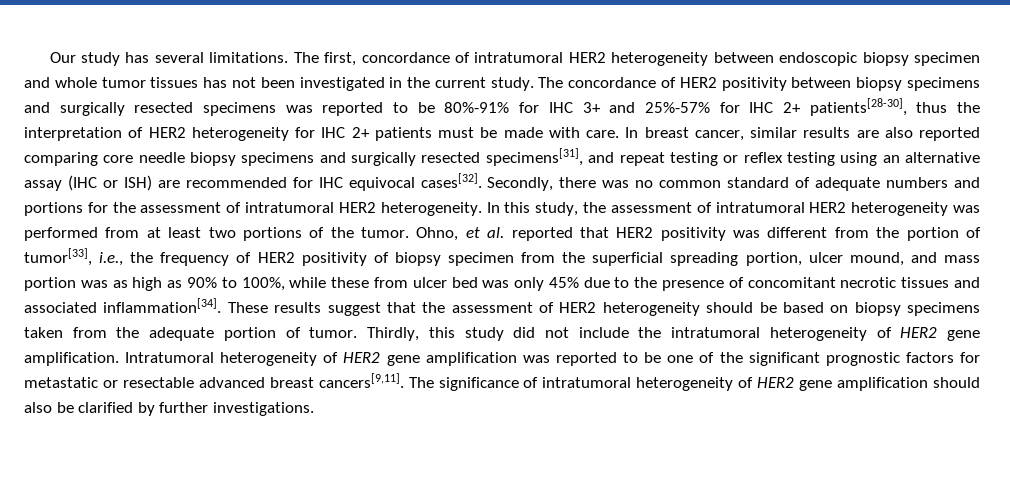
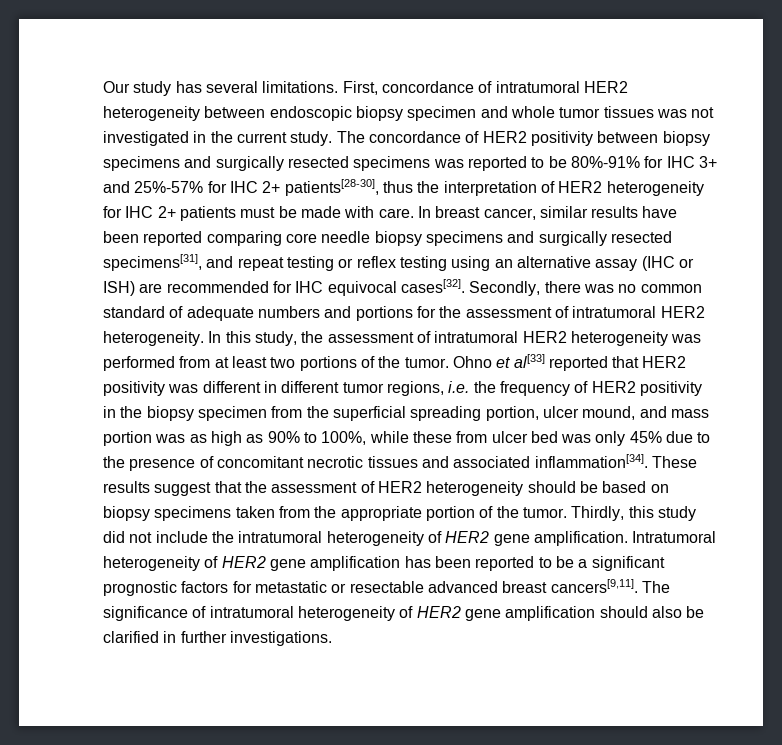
- The first, concordance of intratumoral HER2 heterogeneity between endoscopic biopsy specimen and whole tumor tissues has not been investigated in the current study.
+ First, concordance of intratumoral HER2 heterogeneity between endoscopic biopsy specimen and whole tumor tissues was not investigated in the current study.
- In breast cancer, similar results are also reported comparing core needle biopsy specimens and surgically resected specimens[31], and repeat testing or reflex testing using an alternative assay (IHC or ISH) are recommended for IHC equivocal cases[32].
+ In breast cancer, similar results have been reported comparing core needle biopsy specimens and surgically resected specimens[31], and repeat testing or reflex testing using an alternative assay (IHC or ISH) are recommended for IHC equivocal cases[32].
- Ohno, et al. reported that HER2 positivity was different from the portion of tumor[33], i.e., the frequency of HER2 positivity of biopsy specimen from the superficial spreading portion, ulcer mound, and mass portion was as high as 90% to 100%, while these from ulcer bed was only 45% due to the presence of concomitant necrotic tissues and associated inflammation[34].
+ Ohno et al[33] reported that HER2 positivity was different in different tumor regions, i.e. the frequency of HER2 positivity in the biopsy specimen from the superficial spreading portion, ulcer mound, and mass portion was as high as 90% to 100%, while these from ulcer bed was only 45% due to the presence of concomitant necrotic tissues and associated inflammation[34].
- These results suggest that the assessment of HER2 heterogeneity should be based on biopsy specimens taken from the adequate portion of tumor.
+ These results suggest that the assessment of HER2 heterogeneity should be based on biopsy specimens taken from the appropriate portion of the tumor.
- Intratumoral heterogeneity of HER2 gene amplification was reported to be one of the significant prognostic factors for metastatic or resectable advanced breast cancers[9,11].
+ Intratumoral heterogeneity of HER2 gene amplification has been reported to be a significant prognostic factors for metastatic or resectable advanced breast cancers[9,11].
- The significance of intratumoral heterogeneity of HER2 gene amplification should also be clarified by further investigations.
+ The significance of intratumoral heterogeneity of HER2 gene amplification should also be clarified in further investigations.

